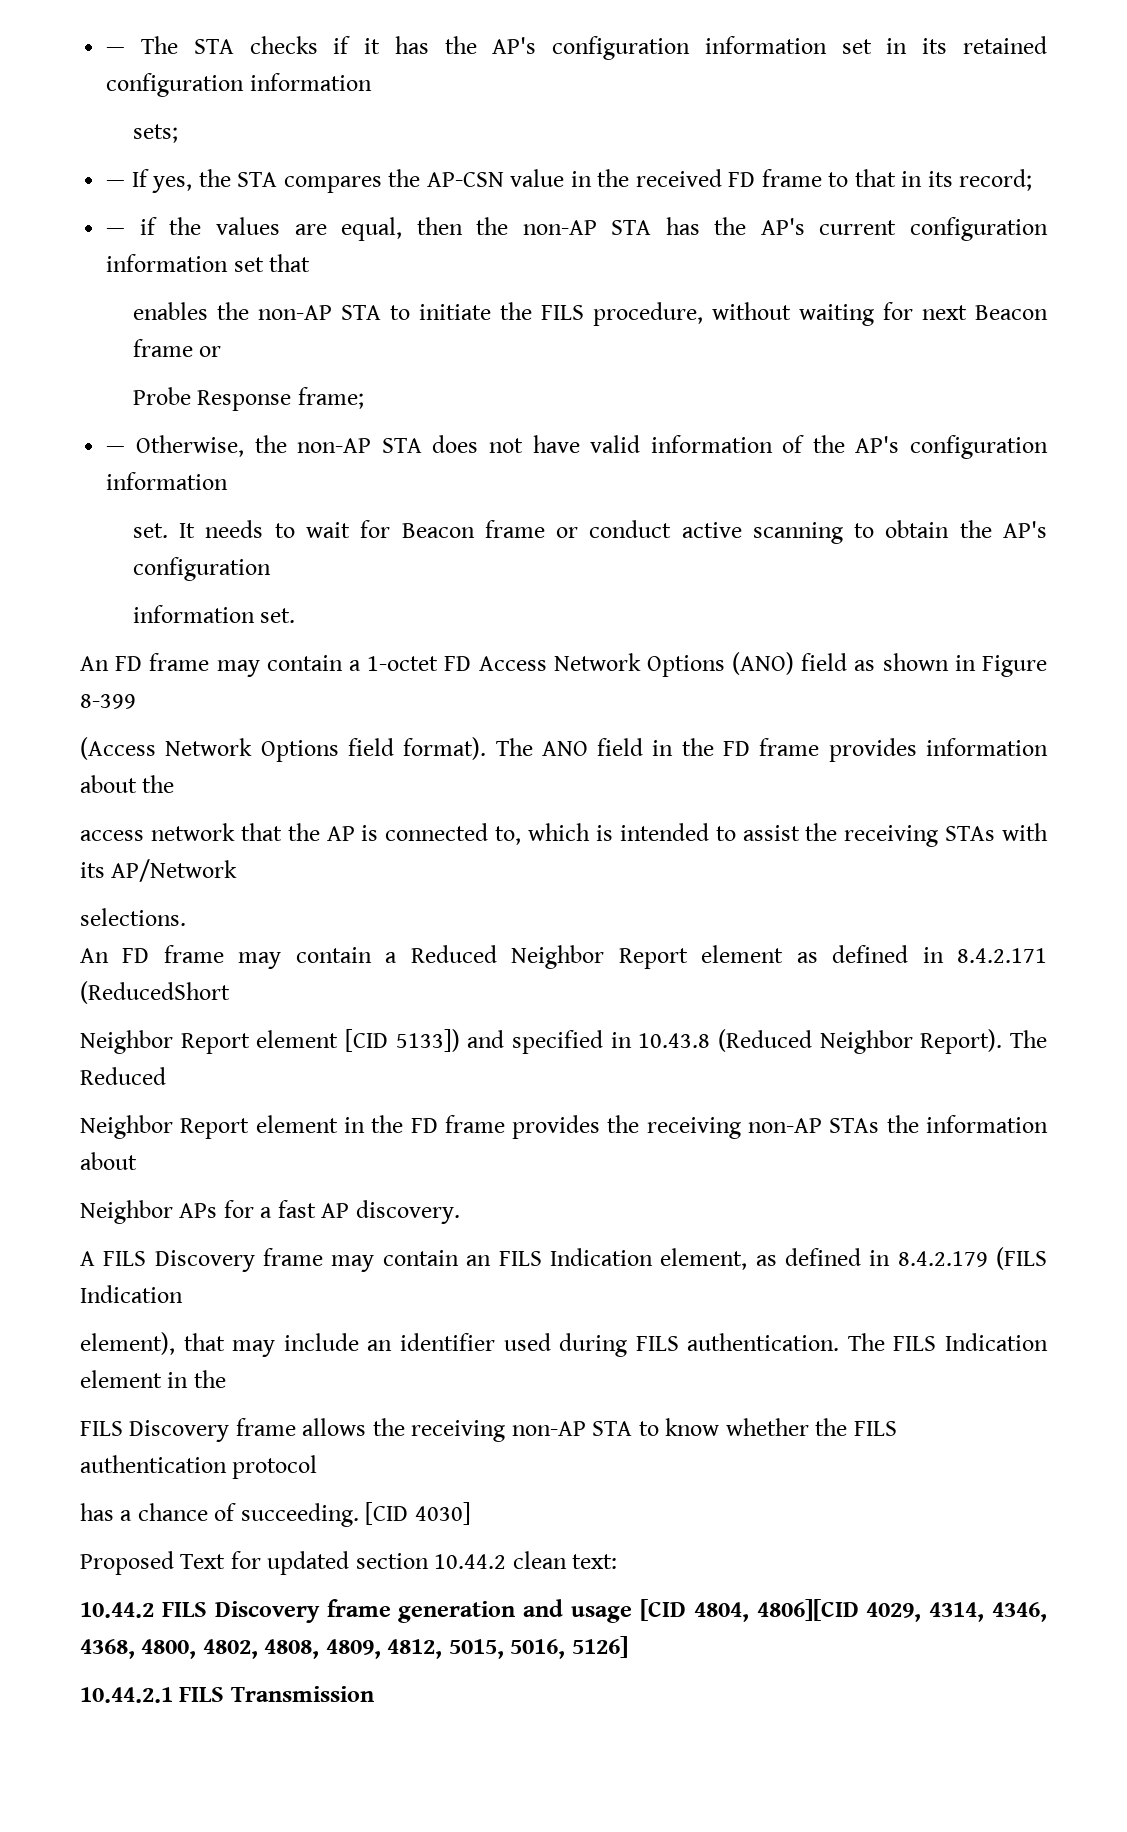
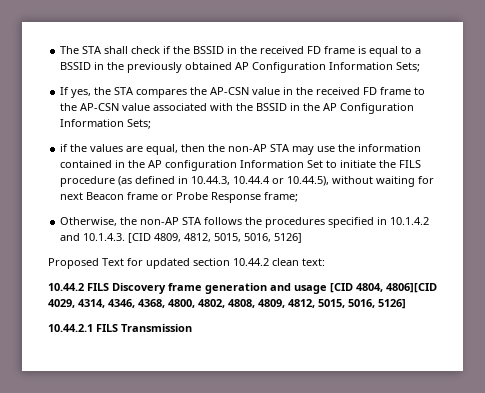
- — The STA checks if it has the AP's configuration information set in its retained configuration information
- sets;
- — If yes, the STA compares the AP-CSN value in the received FD frame to that in its record;
- — if the values are equal, then the non-AP STA has the AP's current configuration information set that
- enables the non-AP STA to initiate the FILS procedure, without waiting for next Beacon frame or
- Probe Response frame;
+ The STA shall check if the BSSID in the received FD frame is equal to a BSSID in the previously obtained AP Configuration Information Sets;
+ If yes, the STA compares the AP-CSN value in the received FD frame to the AP-CSN value associated with the BSSID in the AP Configuration Information Sets;
+ if the values are equal, then the non-AP STA may use the information contained in the AP configuration Information Set to initiate the FILS procedure (as defined in 10.44.3, 10.44.4 or 10.44.5), without waiting for next Beacon frame or Probe Response frame;
- — Otherwise, the non-AP STA does not have valid information of the AP's configuration information
- set. It needs to wait for Beacon frame or conduct active scanning to obtain the AP's configuration
- information set.
- An FD frame may contain a 1-octet FD Access Network Options (ANO) field as shown in Figure 8-399
- (Access Network Options field format). The ANO field in the FD frame provides information about the
- access network that the AP is connected to, which is intended to assist the receiving STAs with its AP/Network
- selections.
- An FD frame may contain a Reduced Neighbor Report element as defined in 8.4.2.171 (ReducedShort
- Neighbor Report element [CID 5133]) and specified in 10.43.8 (Reduced Neighbor Report). The Reduced
- Neighbor Report element in the FD frame provides the receiving non-AP STAs the information about
- Neighbor APs for a fast AP discovery.
- A FILS Discovery frame may contain an FILS Indication element, as defined in 8.4.2.179 (FILS Indication
- element), that may include an identifier used during FILS authentication. The FILS Indication element in the
- FILS Discovery frame allows the receiving non-AP STA to know whether the FILS authentication protocol
- has a chance of succeeding. [CID 4030]
+ Otherwise, the non-AP STA follows the procedures specified in 10.1.4.2 and 10.1.4.3. [CID 4809, 4812, 5015, 5016, 5126]

